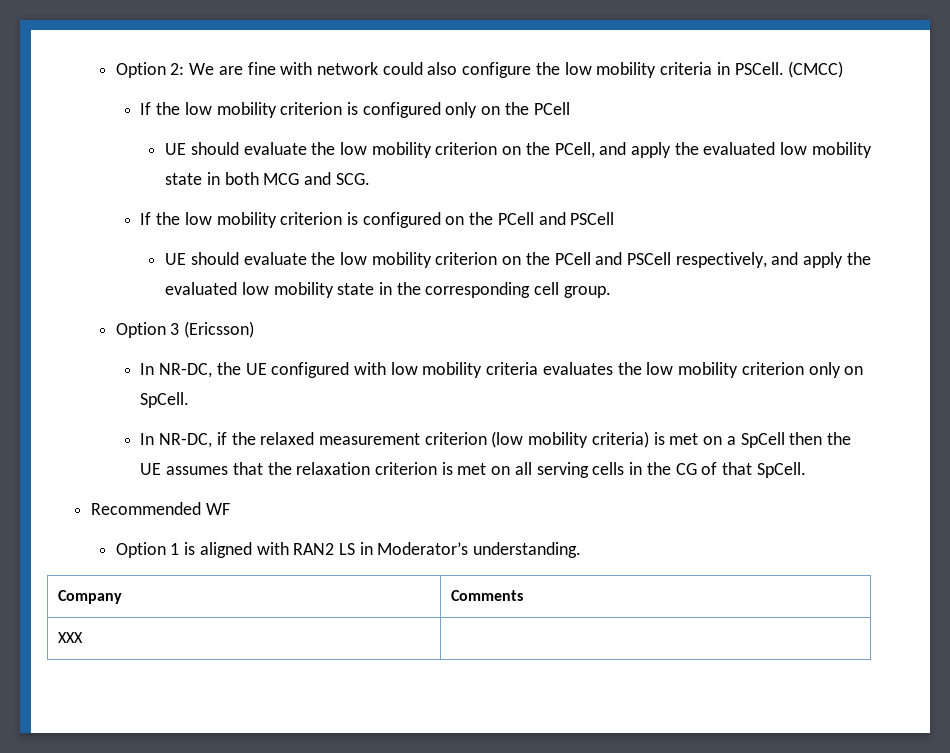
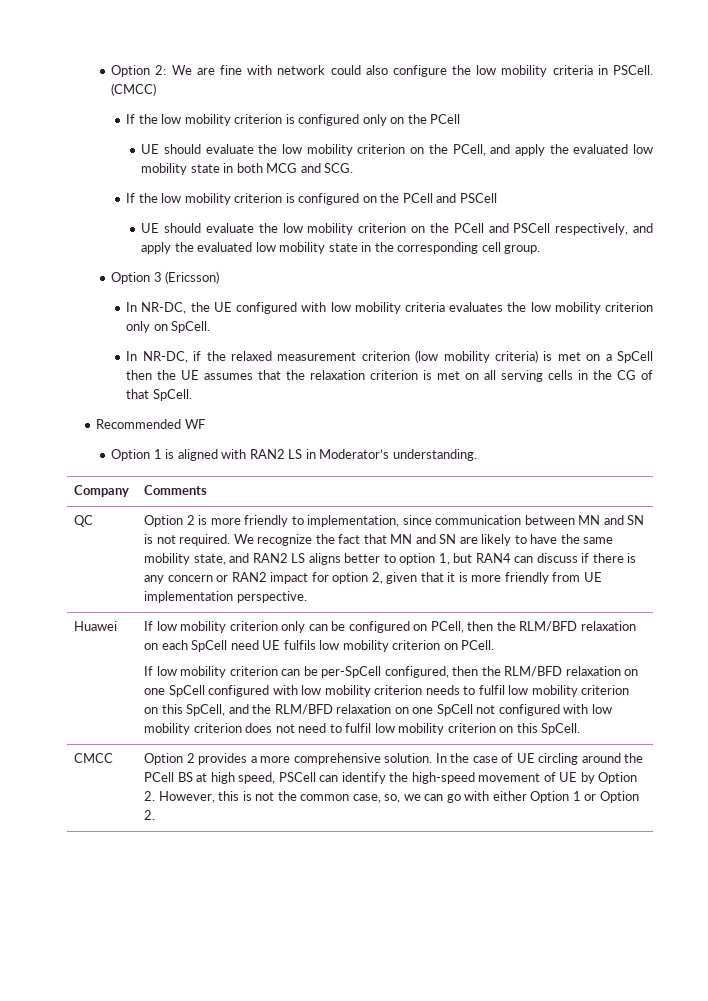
- XXX
+ QC | Option 2 is more friendly to implementation, since communication between MN and SN is not required. We recognize the fact that MN and SN are likely to have the same mobility state, and RAN2 LS aligns better to option 1, but RAN4 can discuss if there is any concern or RAN2 impact for option 2, given that it is more friendly from UE implementation perspective.
+ Huawei | If low mobility criterion only can be configured on PCell, then the RLM/BFD relaxation on each SpCell need UE fulfils low mobility criterion on PCell.
+ If low mobility criterion can be per-SpCell configured, then the RLM/BFD relaxation on one SpCell configured with low mobility criterion needs to fulfil low mobility criterion on this SpCell, and the RLM/BFD relaxation on one SpCell not configured with low mobility criterion does not need to fulfil low mobility criterion on this SpCell.
+ CMCC | Option 2 provides a more comprehensive solution. In the case of UE circling around the PCell BS at high speed, PSCell can identify the high-speed movement of UE by Option 2. However, this is not the common case, so, we can go with either Option 1 or Option 2.

